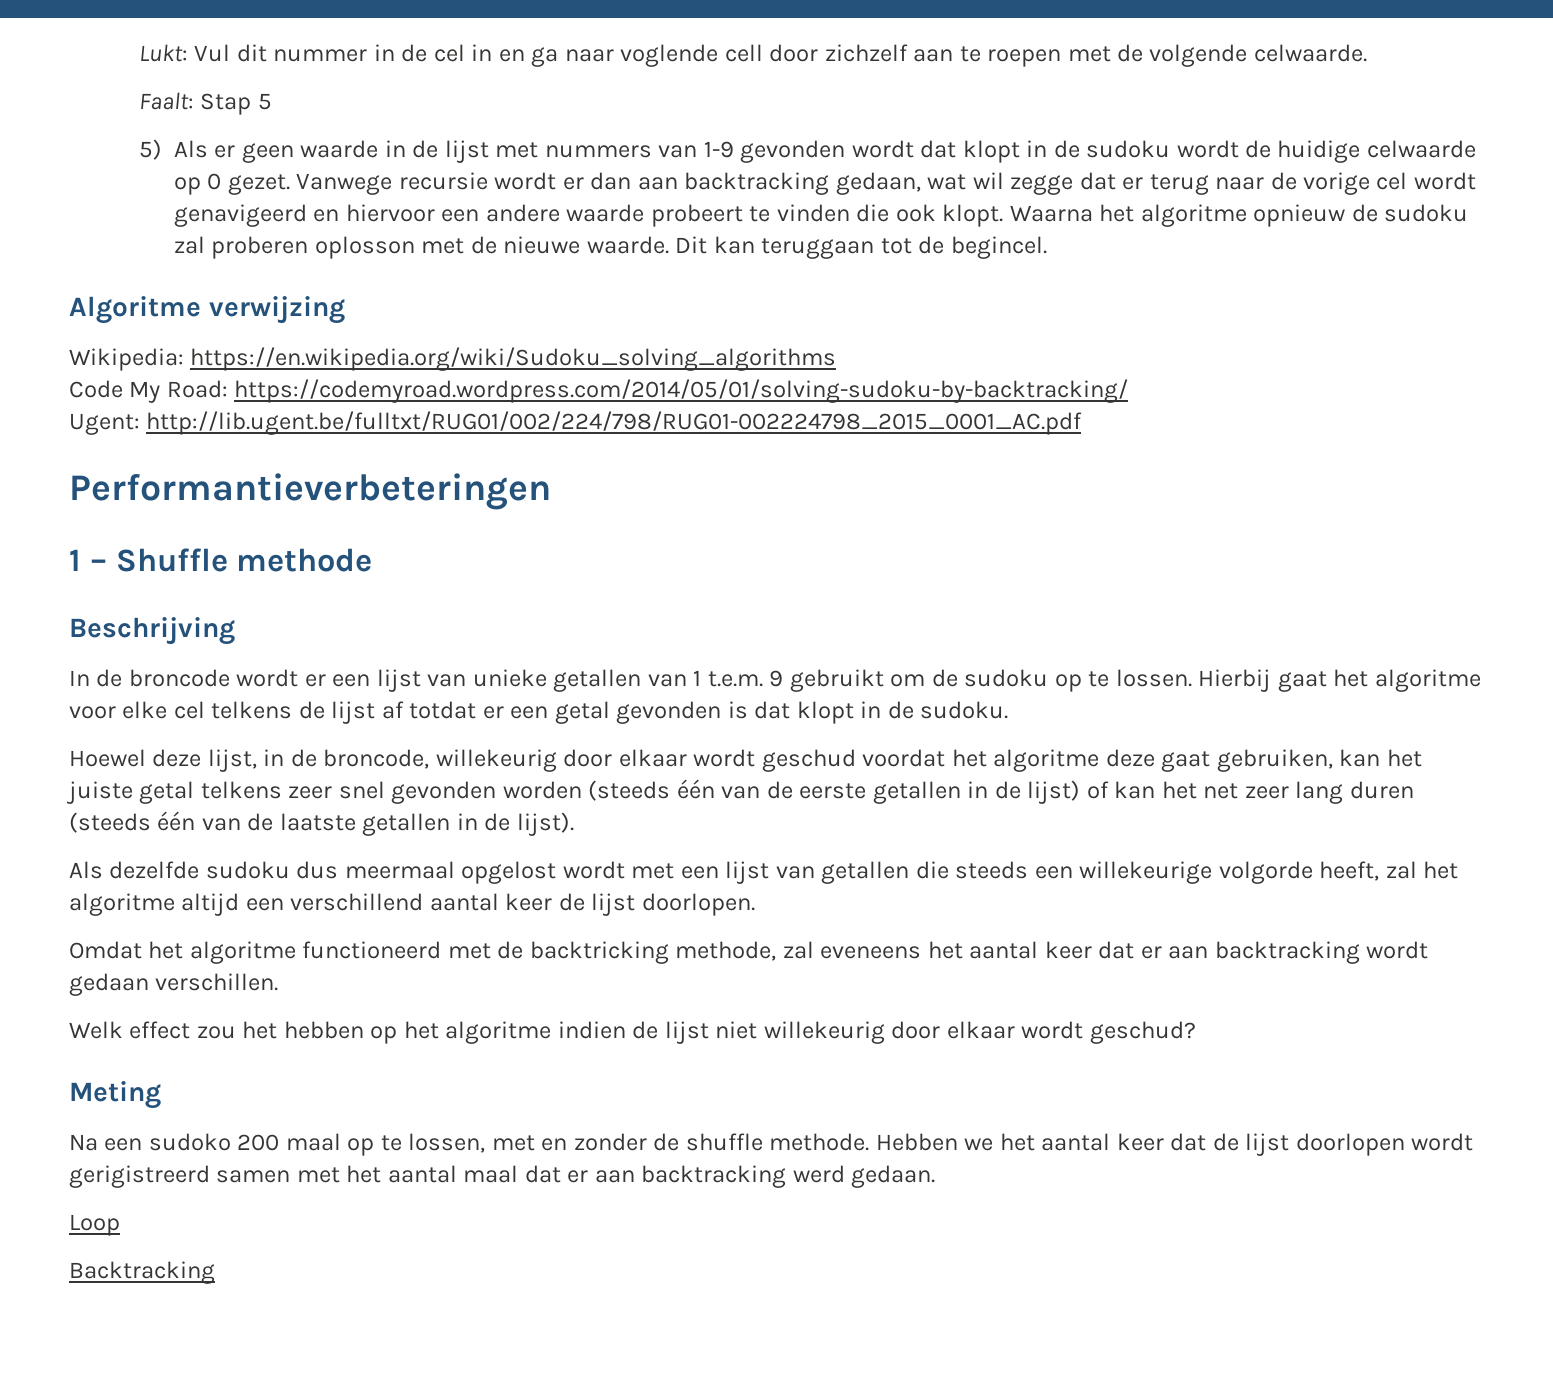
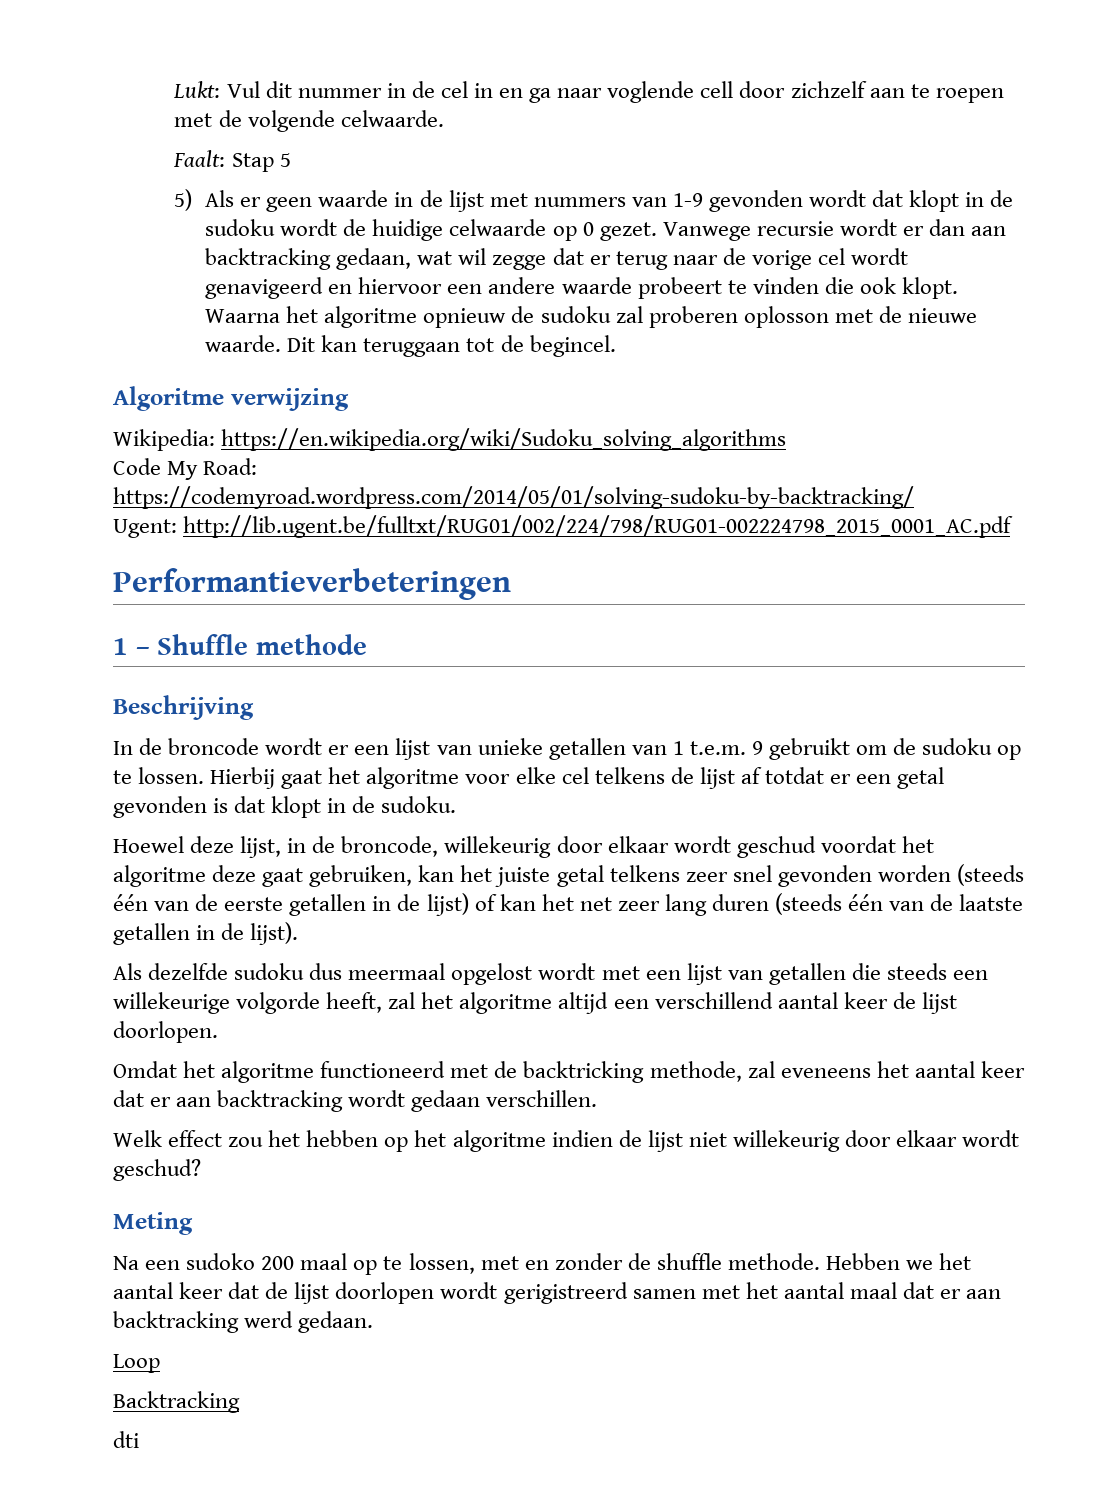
+ dti

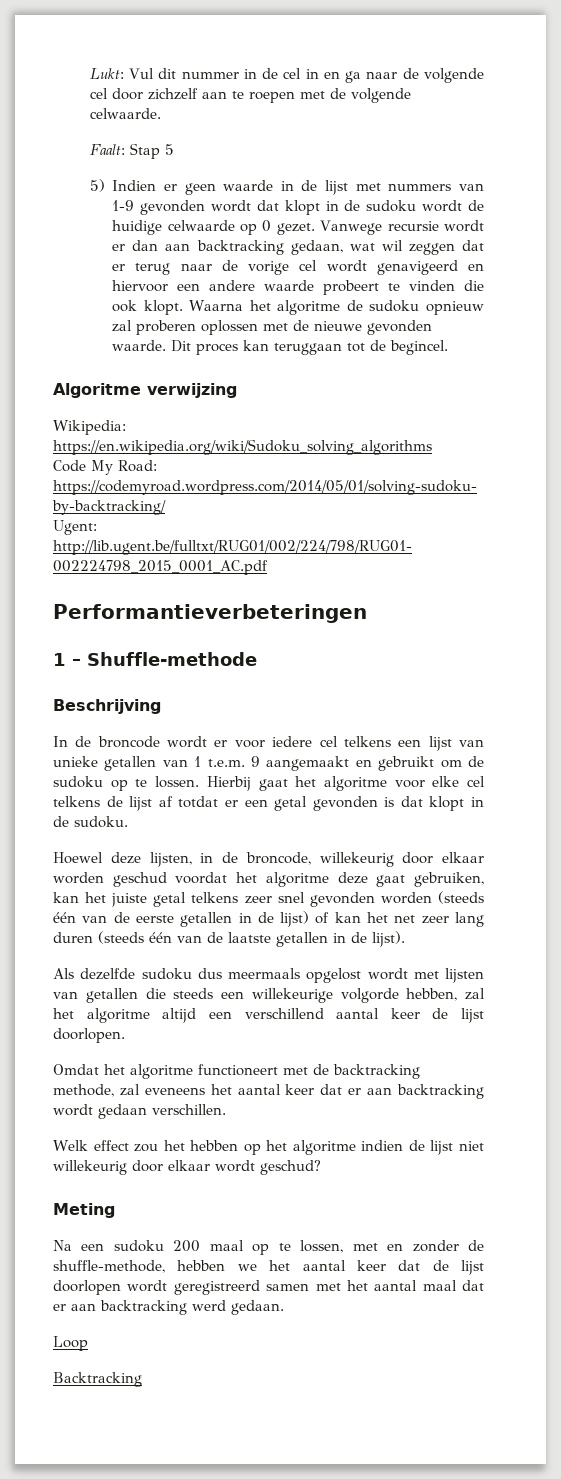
- Lukt: Vul dit nummer in de cel in en ga naar voglende cell door zichzelf aan te roepen met de volgende celwaarde.
+ Lukt: Vul dit nummer in de cel in en ga naar de volgende cel door zichzelf aan te roepen met de volgende celwaarde.
- 5) Als er geen waarde in de lijst met nummers van 1-9 gevonden wordt dat klopt in de sudoku wordt de huidige celwaarde op 0 gezet.
+ 5) Indien er geen waarde in de lijst met nummers van 1-9 gevonden wordt dat klopt in de sudoku wordt de huidige celwaarde op 0 gezet.
- Vanwege recursie wordt er dan aan backtracking gedaan, wat wil zegge dat er terug naar de vorige cel wordt genavigeerd en hiervoor een andere waarde probeert te vinden die ook klopt.
+ Vanwege recursie wordt er dan aan backtracking gedaan, wat wil zeggen dat er terug naar de vorige cel wordt genavigeerd en hiervoor een andere waarde probeert te vinden die ook klopt.
- Waarna het algoritme opnieuw de sudoku zal proberen oplosson met de nieuwe waarde.
+ Waarna het algoritme de sudoku opnieuw zal proberen oplossen met de nieuwe gevonden waarde.
- Dit kan teruggaan tot de begincel.
+ Dit proces kan teruggaan tot de begincel.
- 1 – Shuffle methode
+ 1 – Shuffle-methode
- In de broncode wordt er een lijst van unieke getallen van 1 t.e.m. 9 gebruikt om de sudoku op te lossen.
+ In de broncode wordt er voor iedere cel telkens een lijst van unieke getallen van 1 t.e.m. 9 aangemaakt en gebruikt om de sudoku op te lossen.
- Hoewel deze lijst, in de broncode, willekeurig door elkaar wordt geschud voordat het algoritme deze gaat gebruiken, kan het juiste getal telkens zeer snel gevonden worden (steeds één van de eerste getallen in de lijst) of kan het net zeer lang duren (steeds één van de laatste getallen in de lijst).
+ Hoewel deze lijsten, in de broncode, willekeurig door elkaar worden geschud voordat het algoritme deze gaat gebruiken, kan het juiste getal telkens zeer snel gevonden worden (steeds één van de eerste getallen in de lijst) of kan het net zeer lang duren (steeds één van de laatste getallen in de lijst).
- Als dezelfde sudoku dus meermaal opgelost wordt met een lijst van getallen die steeds een willekeurige volgorde heeft, zal het algoritme altijd een verschillend aantal keer de lijst doorlopen.
+ Als dezelfde sudoku dus meermaals opgelost wordt met lijsten van getallen die steeds een willekeurige volgorde hebben, zal het algoritme altijd een verschillend aantal keer de lijst doorlopen.
- Omdat het algoritme functioneerd met de backtricking methode, zal eveneens het aantal keer dat er aan backtracking wordt gedaan verschillen.
+ Omdat het algoritme functioneert met de backtracking methode, zal eveneens het aantal keer dat er aan backtracking wordt gedaan verschillen.
- Na een sudoko 200 maal op te lossen, met en zonder de shuffle methode. Hebben we het aantal keer dat de lijst doorlopen wordt gerigistreerd samen met het aantal maal dat er aan backtracking werd gedaan.
+ Na een sudoku 200 maal op te lossen, met en zonder de shuffle-methode, hebben we het aantal keer dat de lijst doorlopen wordt geregistreerd samen met het aantal maal dat er aan backtracking werd gedaan.
- dti

